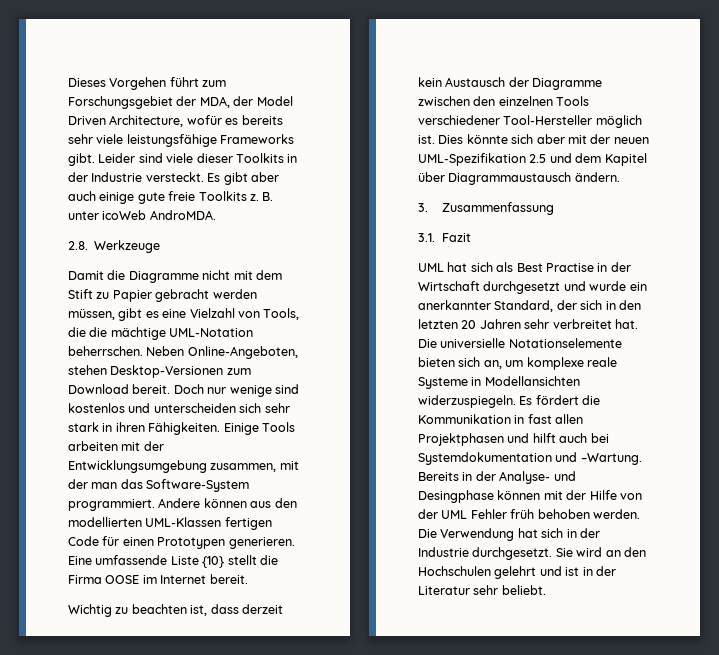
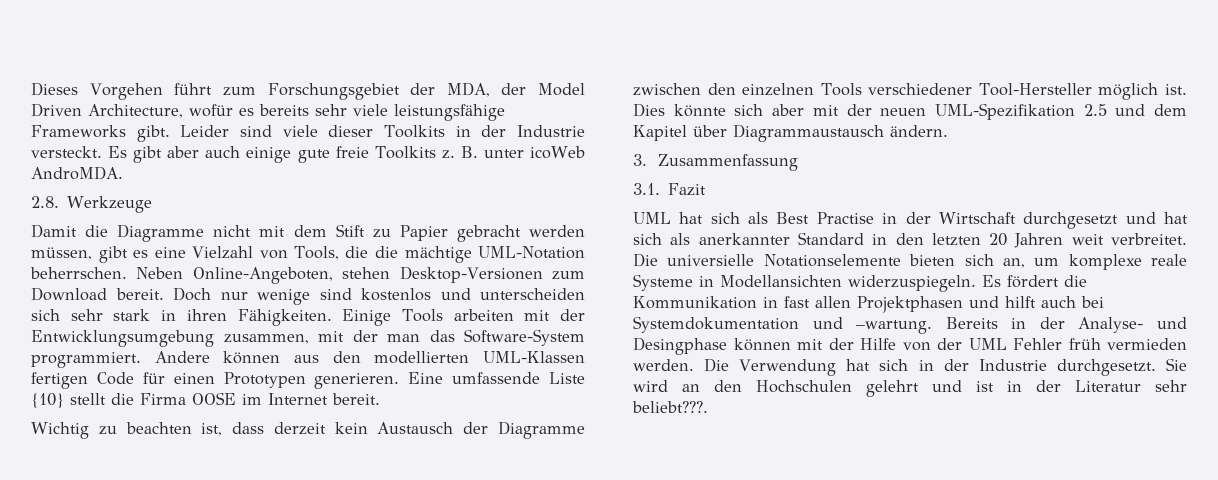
- UML hat sich als Best Practise in der Wirtschaft durchgesetzt und wurde ein anerkannter Standard, der sich in den letzten 20 Jahren sehr verbreitet hat.
+ UML hat sich als Best Practise in der Wirtschaft durchgesetzt und hat sich als anerkannter Standard in den letzten 20 Jahren weit verbreitet.
- Es fördert die Kommunikation in fast allen Projektphasen und hilft auch bei Systemdokumentation und –Wartung.
+ Es fördert die Kommunikation in fast allen Projektphasen und hilft auch bei Systemdokumentation und –wartung.
- Bereits in der Analyse- und Desingphase können mit der Hilfe von der UML Fehler früh behoben werden.
+ Bereits in der Analyse- und Desingphase können mit der Hilfe von der UML Fehler früh vermieden werden.
- Sie wird an den Hochschulen gelehrt und ist in der Literatur sehr beliebt.
+ Sie wird an den Hochschulen gelehrt und ist in der Literatur sehr beliebt???.

